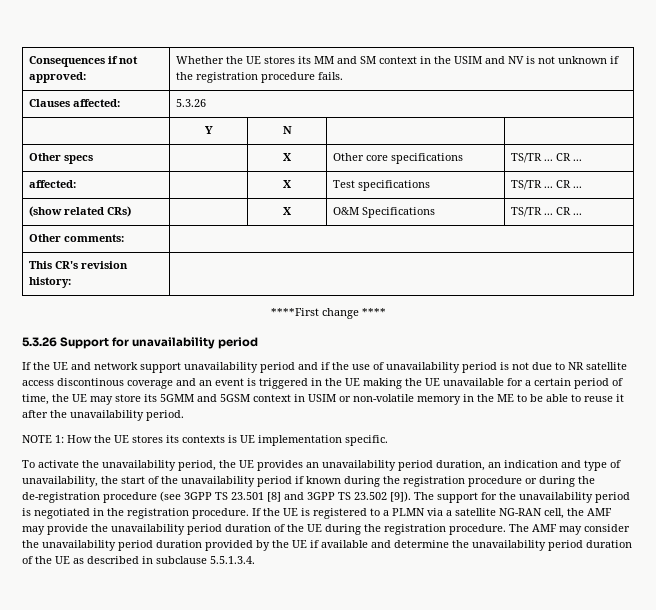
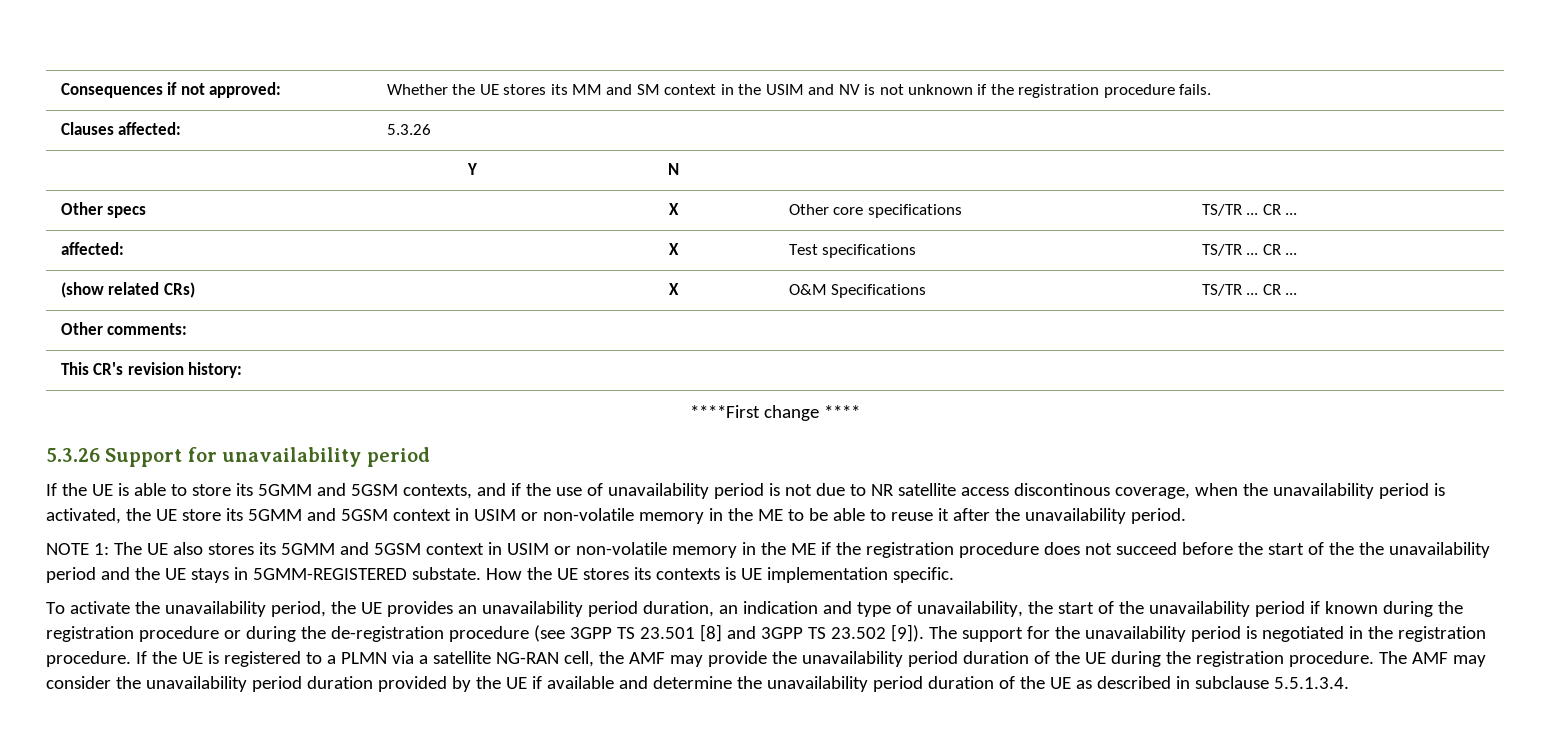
- If the UE and network support unavailability period and if the use of unavailability period is not due to NR satellite access discontinous coverage and an event is triggered in the UE making the UE unavailable for a certain period of time, the UE may store its 5GMM and 5GSM context in USIM or non-volatile memory in the ME to be able to reuse it after the unavailability period.
+ If the UE is able to store its 5GMM and 5GSM contexts, and if the use of unavailability period is not due to NR satellite access discontinous coverage, when the unavailability period is activated, the UE store its 5GMM and 5GSM context in USIM or non-volatile memory in the ME to be able to reuse it after the unavailability period.
- NOTE 1: How the UE stores its contexts is UE implementation specific.
+ NOTE 1: The UE also stores its 5GMM and 5GSM context in USIM or non-volatile memory in the ME if the registration procedure does not succeed before the start of the the unavailability period and the UE stays in 5GMM-REGISTERED substate. How the UE stores its contexts is UE implementation specific.

